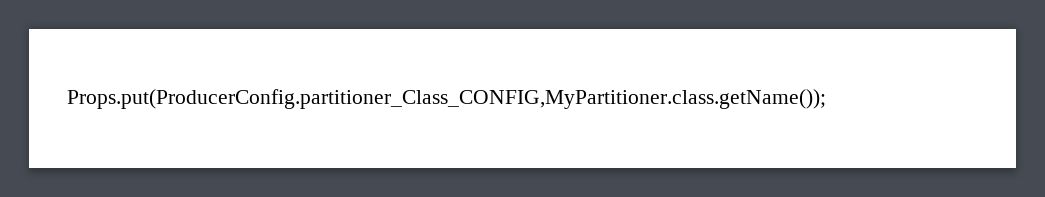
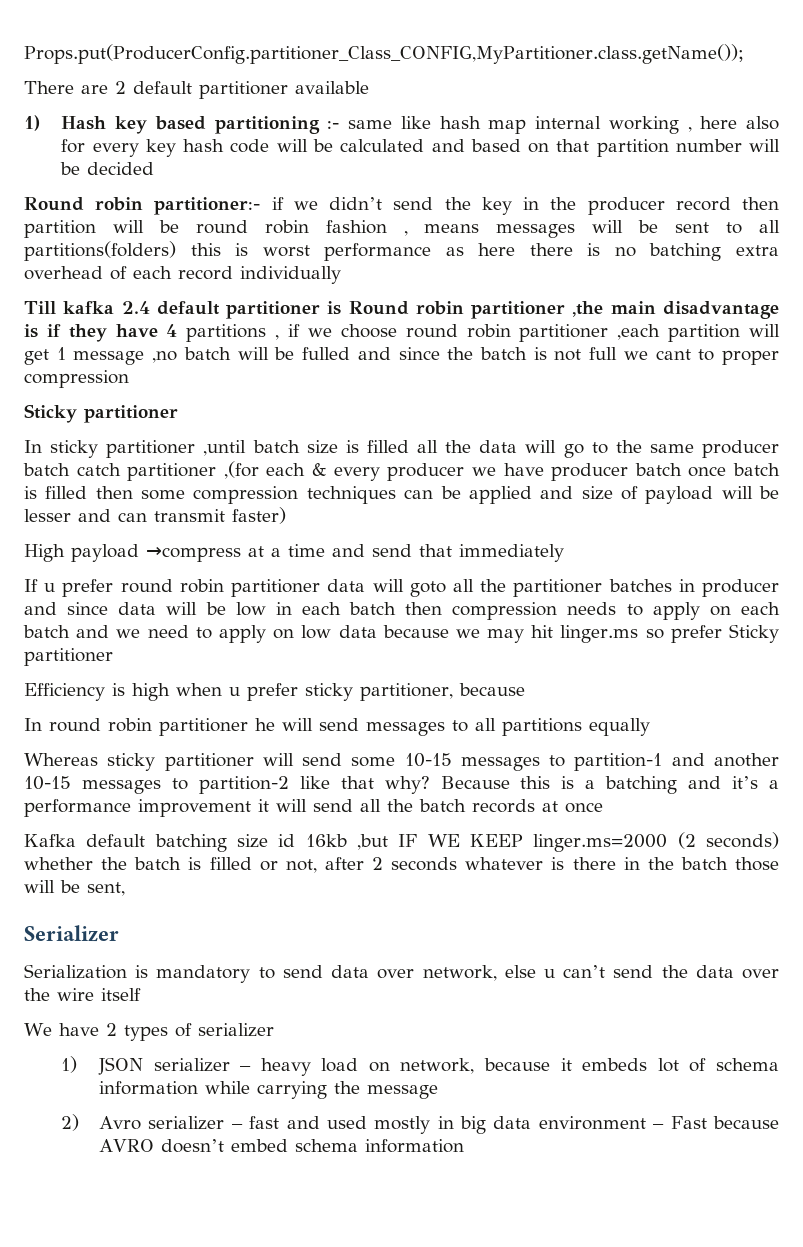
+ There are 2 default partitioner available
+ 1) Hash key based partitioning :- same like hash map internal working , here also for every key hash code will be calculated and based on that partition number will be decided
+ Round robin partitioner:- if we didn’t send the key in the producer record then partition will be round robin fashion , means messages will be sent to all partitions(folders) this is worst performance as here there is no batching extra overhead of each record individually
+ Till kafka 2.4 default partitioner is Round robin partitioner ,the main disadvantage is if they have 4 partitions , if we choose round robin partitioner ,each partition will get 1 message ,no batch will be fulled and since the batch is not full we cant to proper compression
+ Sticky partitioner
+ In sticky partitioner ,until batch size is filled all the data will go to the same producer batch catch partitioner ,(for each & every producer we have producer batch once batch is filled then some compression techniques can be applied and size of payload will be lesser and can transmit faster)
+ High payload →compress at a time and send that immediately
+ If u prefer round robin partitioner data will goto all the partitioner batches in producer and since data will be low in each batch then compression needs to apply on each batch and we need to apply on low data because we may hit linger.ms so prefer Sticky partitioner
+ Efficiency is high when u prefer sticky partitioner, because
+ In round robin partitioner he will send messages to all partitions equally
+ Whereas sticky partitioner will send some 10-15 messages to partition-1 and another 10-15 messages to partition-2 like that why? Because this is a batching and it’s a performance improvement it will send all the batch records at once
+ Kafka default batching size id 16kb ,but IF WE KEEP linger.ms=2000 (2 seconds) whether the batch is filled or not, after 2 seconds whatever is there in the batch those will be sent,
+ Serializer
+ Serialization is mandatory to send data over network, else u can’t send the data over the wire itself
+ We have 2 types of serializer
+ 1) JSON serializer – heavy load on network, because it embeds lot of schema information while carrying the message
+ 2) Avro serializer – fast and used mostly in big data environment – Fast because AVRO doesn’t embed schema information

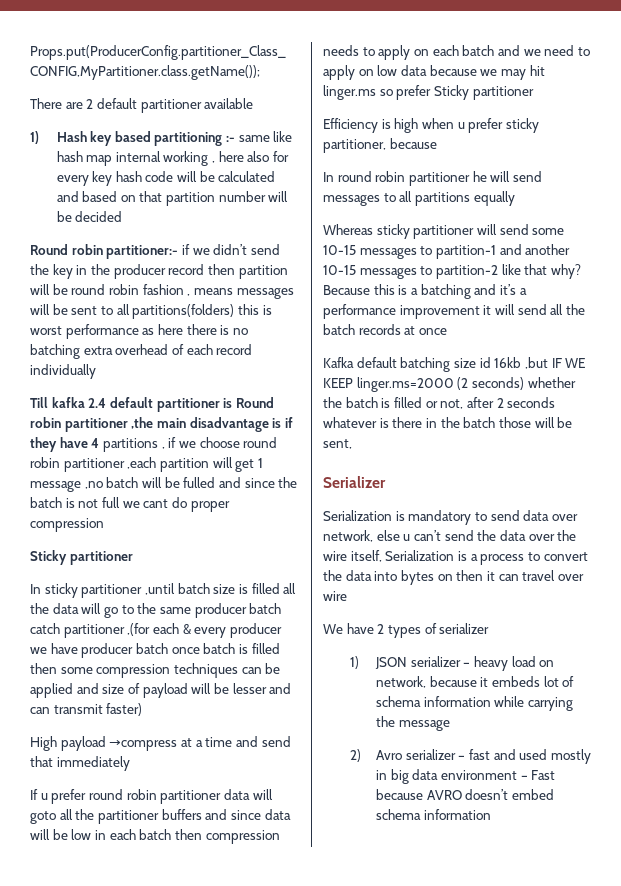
- Till kafka 2.4 default partitioner is Round robin partitioner ,the main disadvantage is if they have 4 partitions , if we choose round robin partitioner ,each partition will get 1 message ,no batch will be fulled and since the batch is not full we cant to proper compression
+ Till kafka 2.4 default partitioner is Round robin partitioner ,the main disadvantage is if they have 4 partitions , if we choose round robin partitioner ,each partition will get 1 message ,no batch will be fulled and since the batch is not full we cant do proper compression
- If u prefer round robin partitioner data will goto all the partitioner batches in producer and since data will be low in each batch then compression needs to apply on each batch and we need to apply on low data because we may hit linger.ms so prefer Sticky partitioner
+ If u prefer round robin partitioner data will goto all the partitioner buffers and since data will be low in each batch then compression needs to apply on each batch and we need to apply on low data because we may hit linger.ms so prefer Sticky partitioner
- Serialization is mandatory to send data over network, else u can’t send the data over the wire itself
+ Serialization is mandatory to send data over network, else u can’t send the data over the wire itself, Serialization is a process to convert the data into bytes on then it can travel over wire

